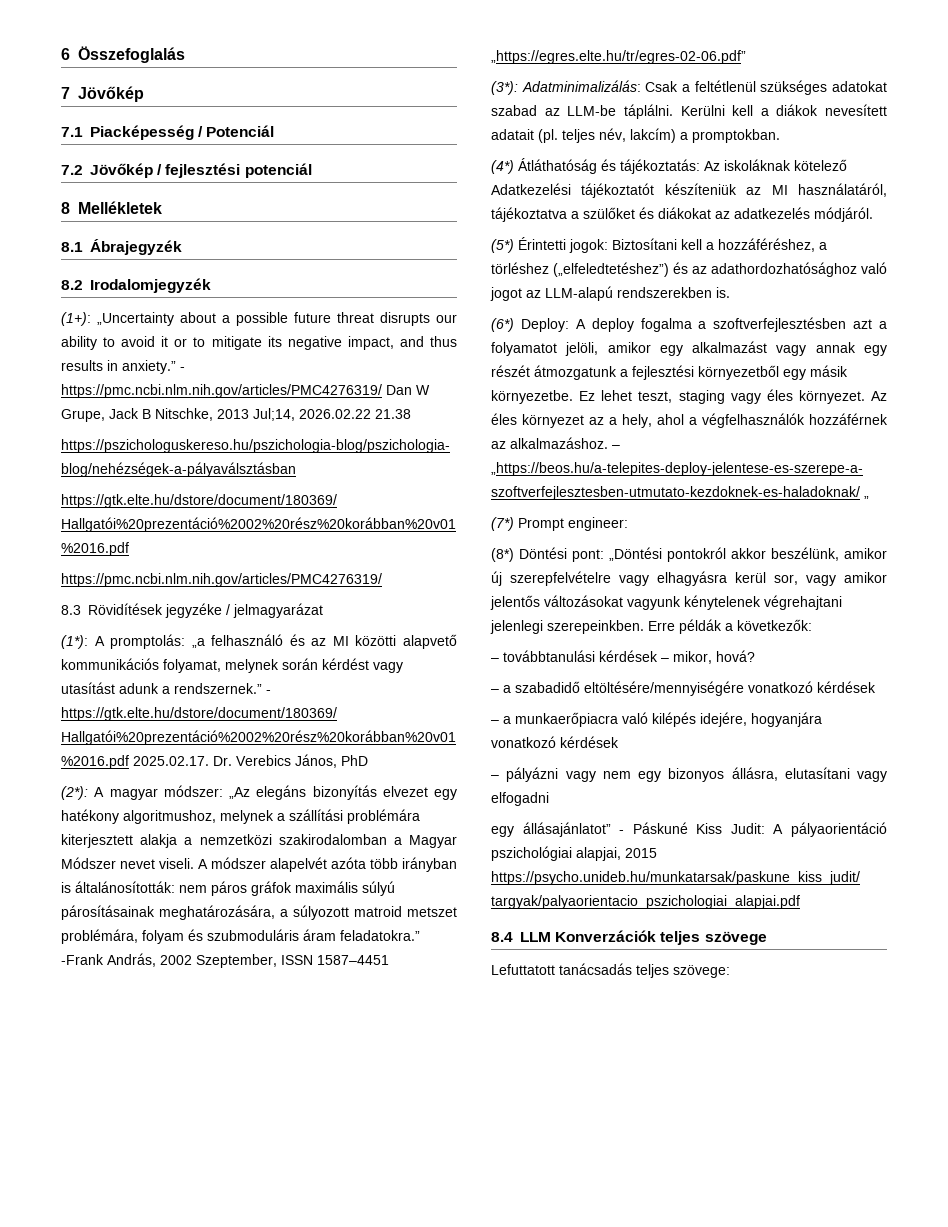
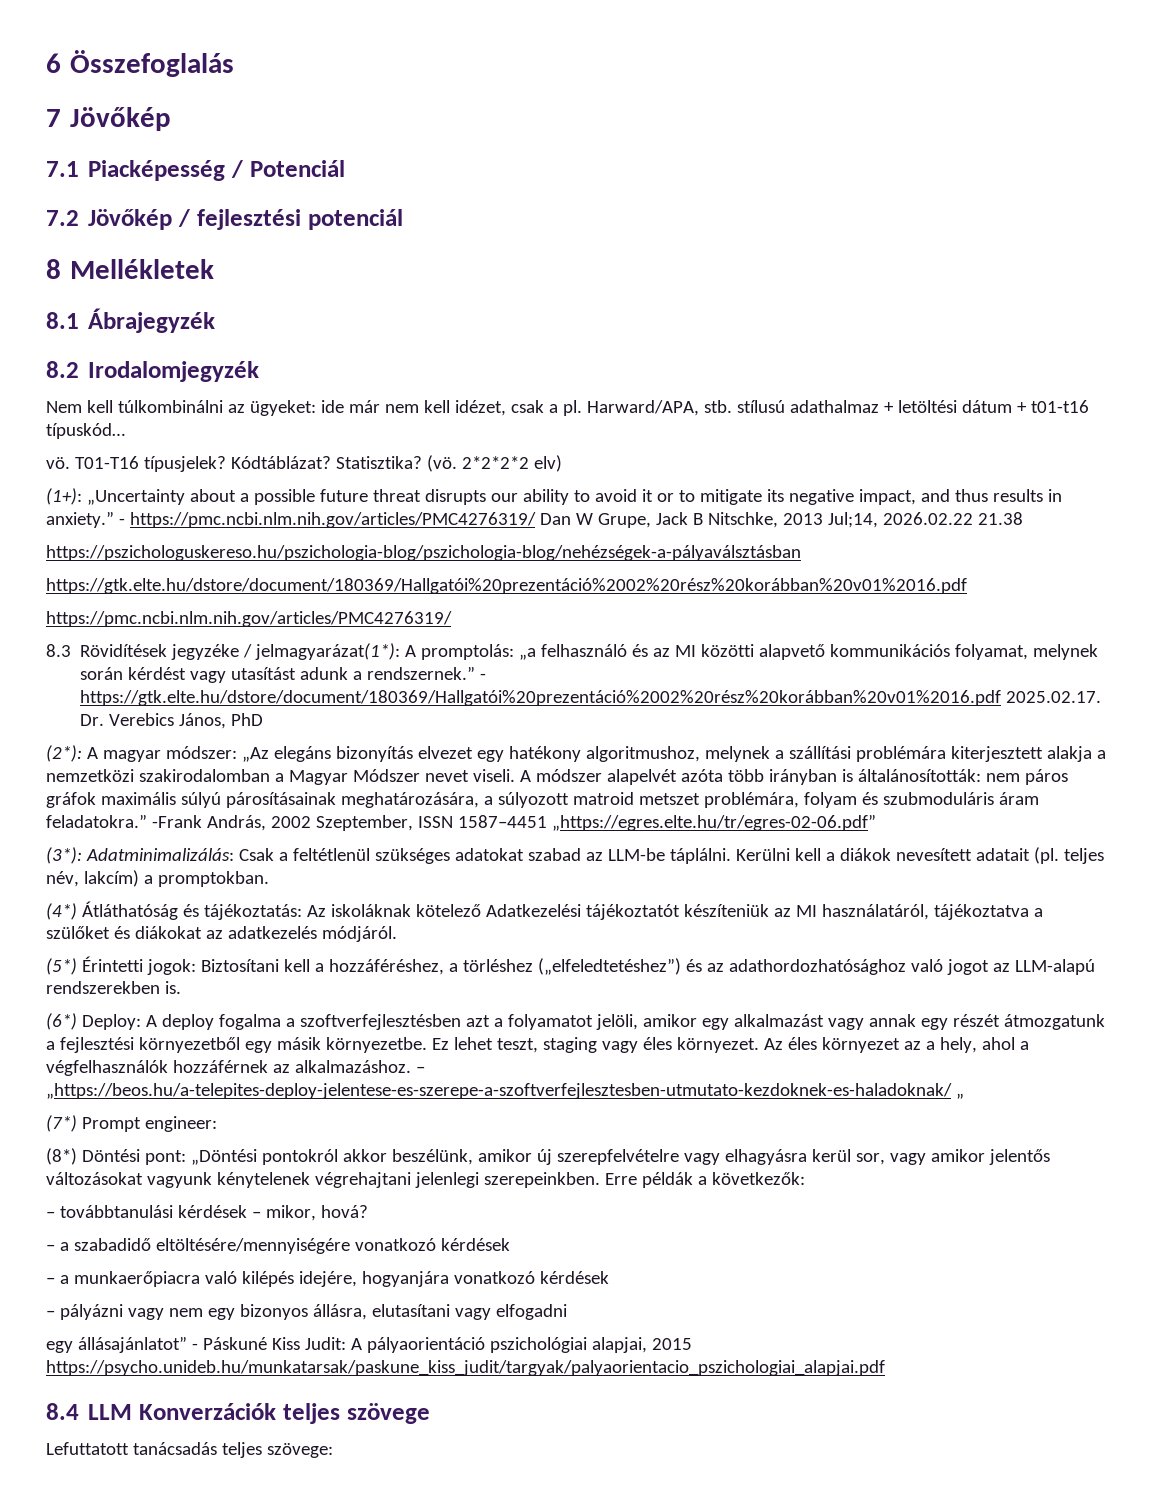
+ Nem kell túlkombinálni az ügyeket: ide már nem kell idézet, csak a pl. Harward/APA, stb. stílusú adathalmaz + letöltési dátum + t01-t16 típuskód…
+ vö. T01-T16 típusjelek? Kódtáblázat? Statisztika? (vö. 2*2*2*2 elv)
- 8.3 Rövidítések jegyzéke / jelmagyarázat
- (1*): A promptolás: „a felhasználó és az MI közötti alapvető kommunikációs folyamat, melynek során kérdést vagy utasítást adunk a rendszernek.”
+ 8.3 Rövidítések jegyzéke / jelmagyarázat(1*): A promptolás: „a felhasználó és az MI közötti alapvető kommunikációs folyamat, melynek során kérdést vagy utasítást adunk a rendszernek.”

